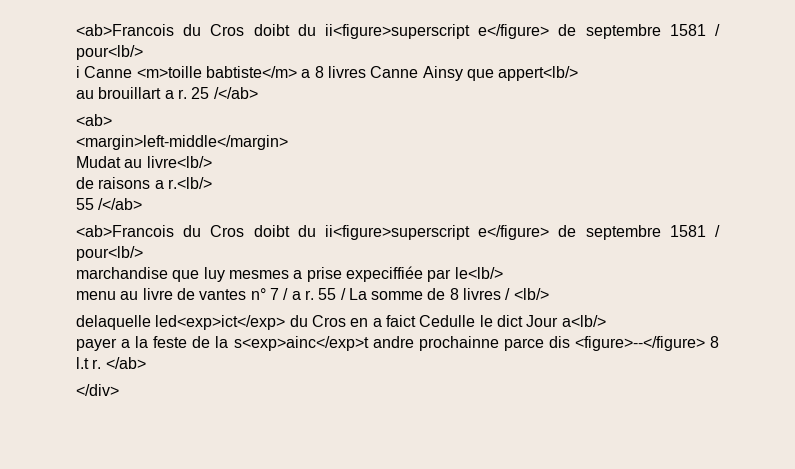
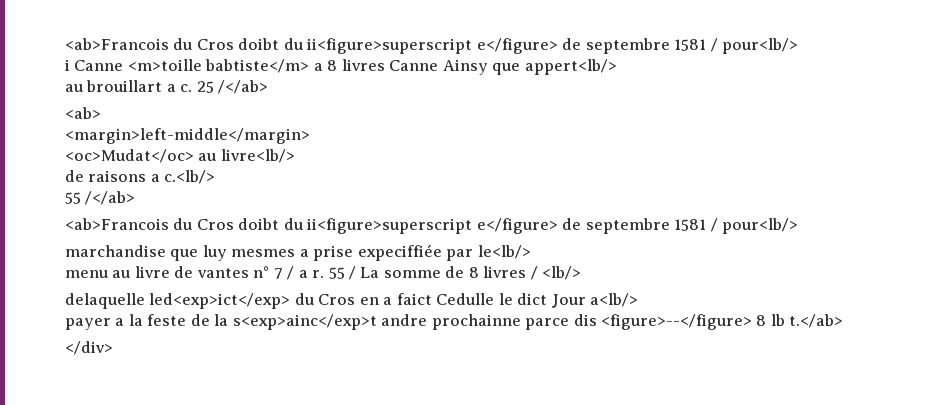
- au brouillart a r.
+ au brouillart a c.
- Mudat au livre<lb/>
+ <oc>Mudat</oc> au livre<lb/>
- de raisons a r.<lb/>
+ de raisons a c.<lb/>
- payer a la feste de la s<exp>ainc</exp>t andre prochainne parce dis <figure>--</figure> 8 l.t r. </ab>
+ payer a la feste de la s<exp>ainc</exp>t andre prochainne parce dis <figure>--</figure> 8 lb t.</ab>

